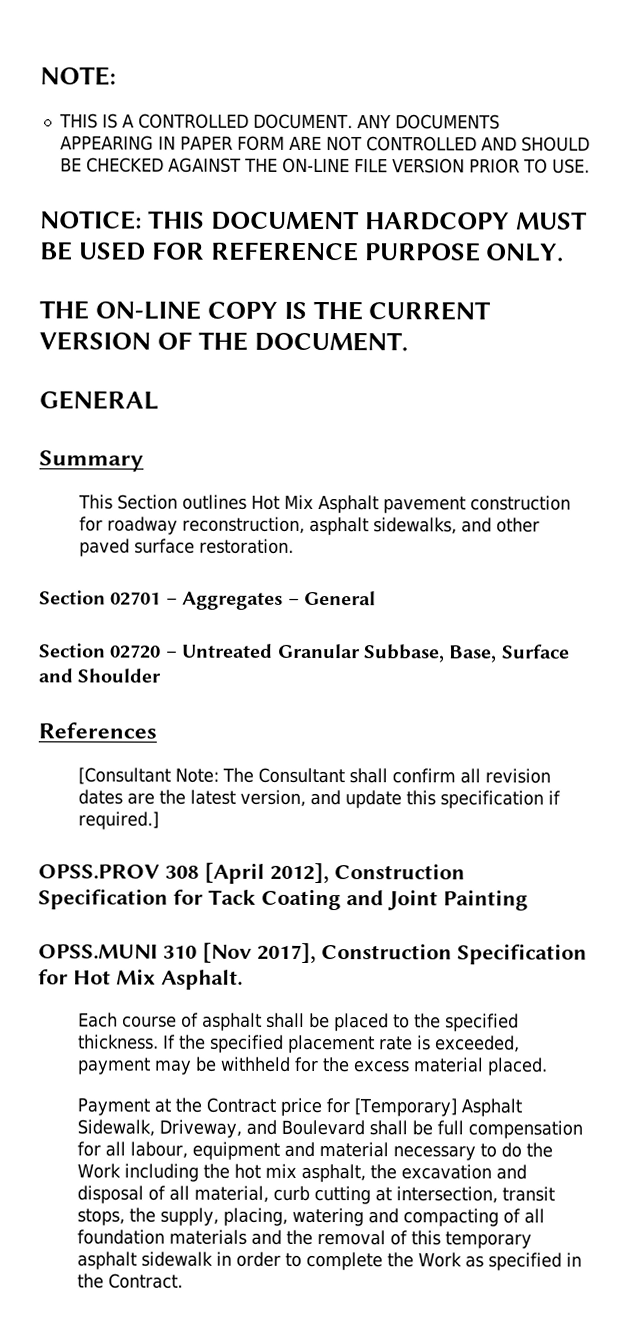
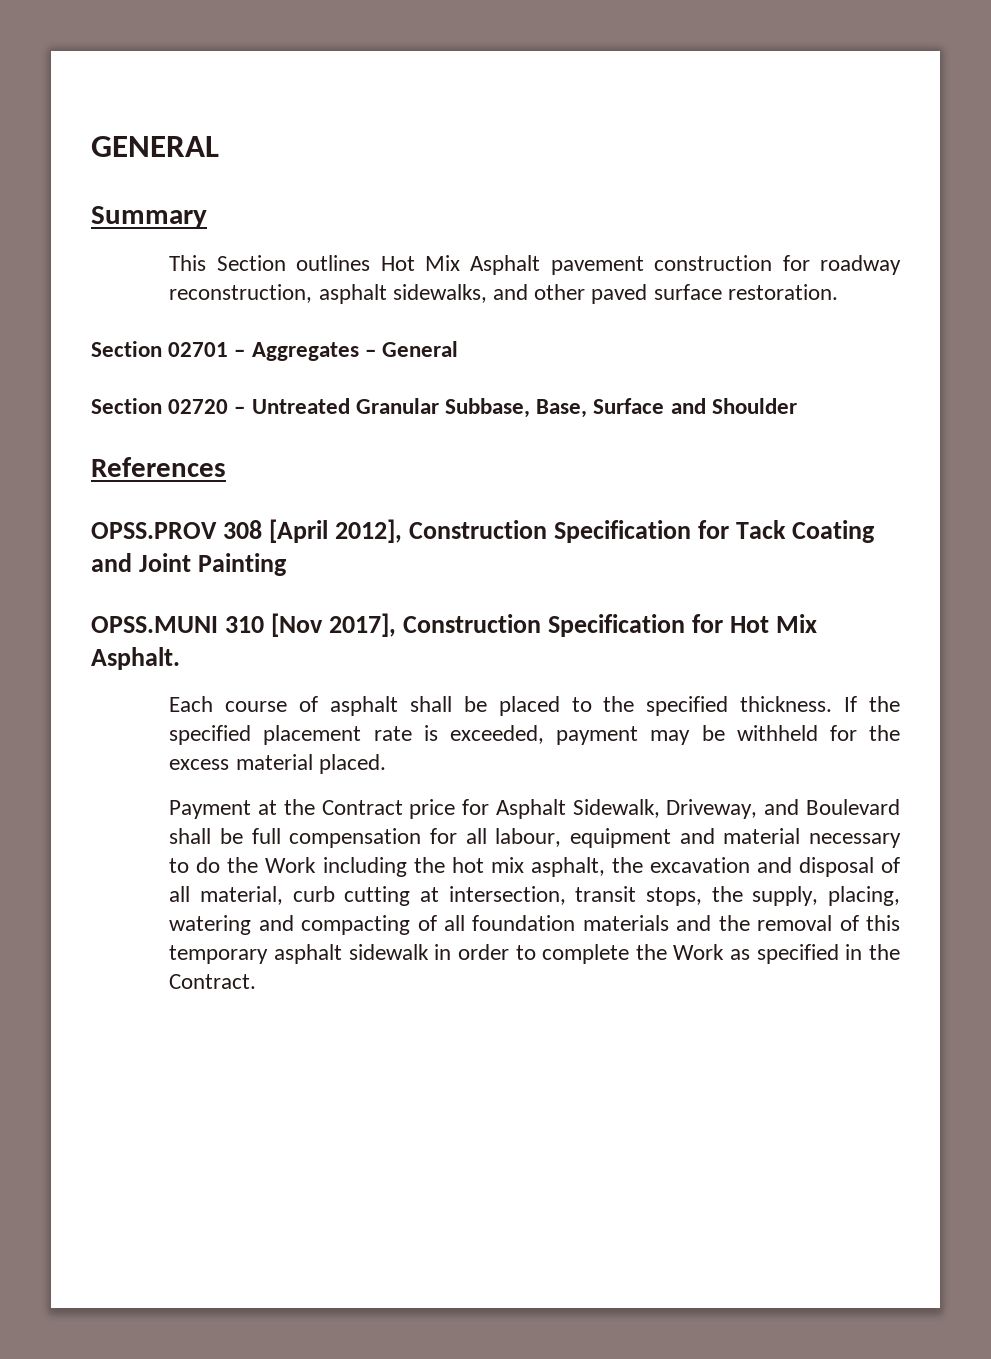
- NOTE:
- THIS IS A CONTROLLED DOCUMENT. ANY DOCUMENTS APPEARING IN PAPER FORM ARE NOT CONTROLLED AND SHOULD BE CHECKED AGAINST THE ON-LINE FILE VERSION PRIOR TO USE.
- NOTICE: THIS DOCUMENT HARDCOPY MUST BE USED FOR REFERENCE PURPOSE ONLY.
- THE ON-LINE COPY IS THE CURRENT VERSION OF THE DOCUMENT.
- [Consultant Note: The Consultant shall confirm all revision dates are the latest version, and update this specification if required.]
- Payment at the Contract price for [Temporary] Asphalt Sidewalk, Driveway, and Boulevard shall be full compensation for all labour, equipment and material necessary to do the Work including the hot mix asphalt, the excavation and disposal of all material, curb cutting at intersection, transit stops, the supply, placing, watering and compacting of all foundation materials and the removal of this temporary asphalt sidewalk in order to complete the Work as specified in the Contract.
+ Payment at the Contract price for Asphalt Sidewalk, Driveway, and Boulevard shall be full compensation for all labour, equipment and material necessary to do the Work including the hot mix asphalt, the excavation and disposal of all material, curb cutting at intersection, transit stops, the supply, placing, watering and compacting of all foundation materials and the removal of this temporary asphalt sidewalk in order to complete the Work as specified in the Contract.

